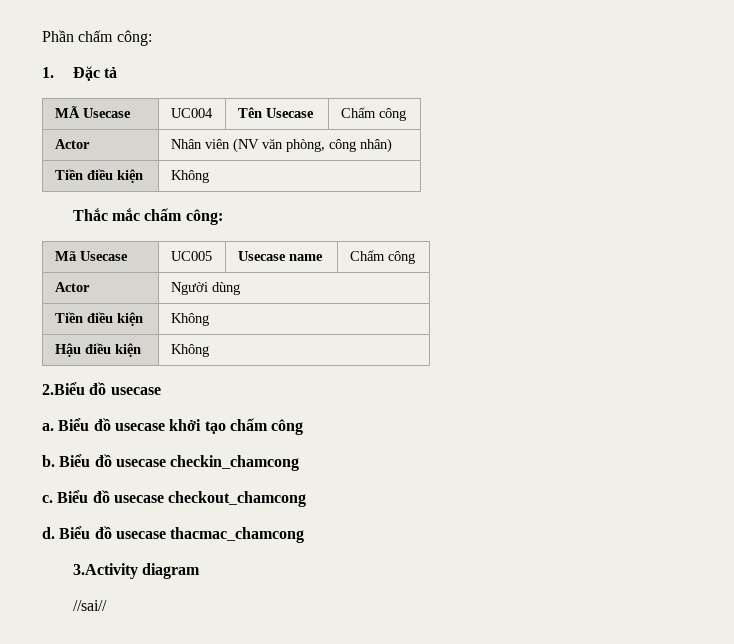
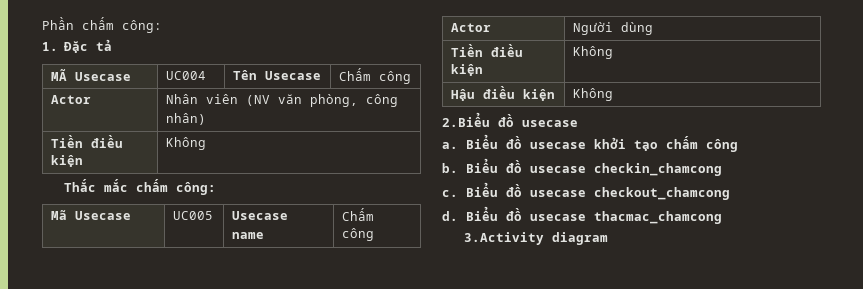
- //sai//

